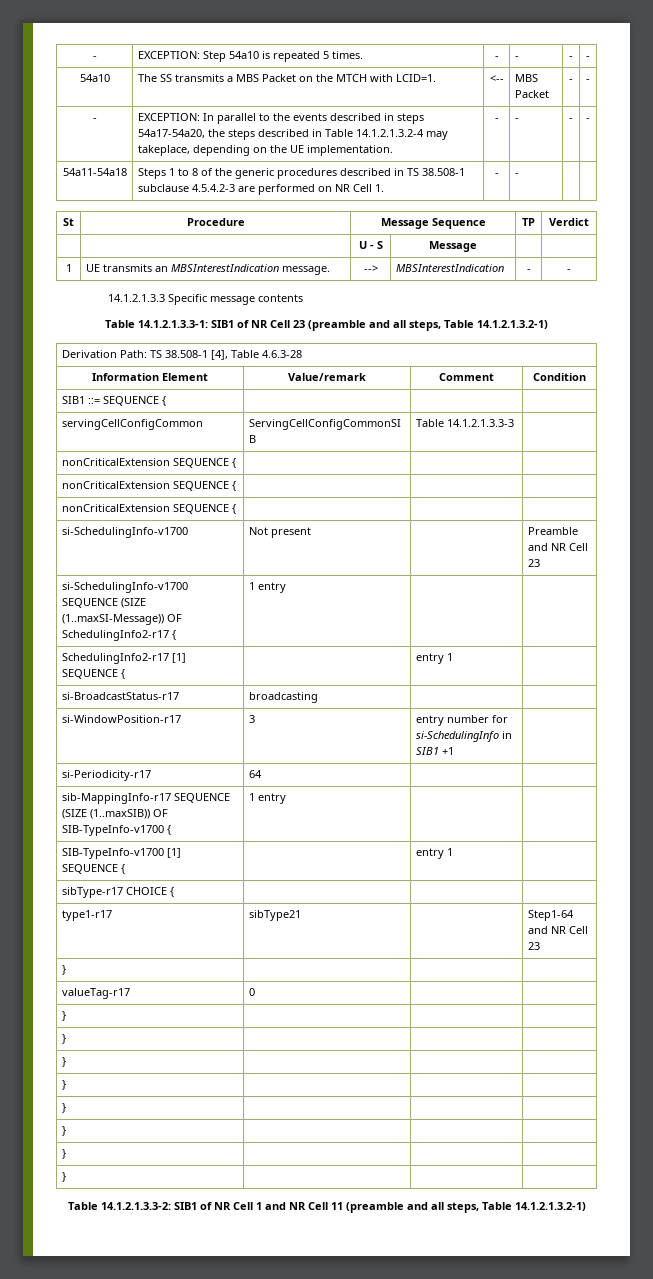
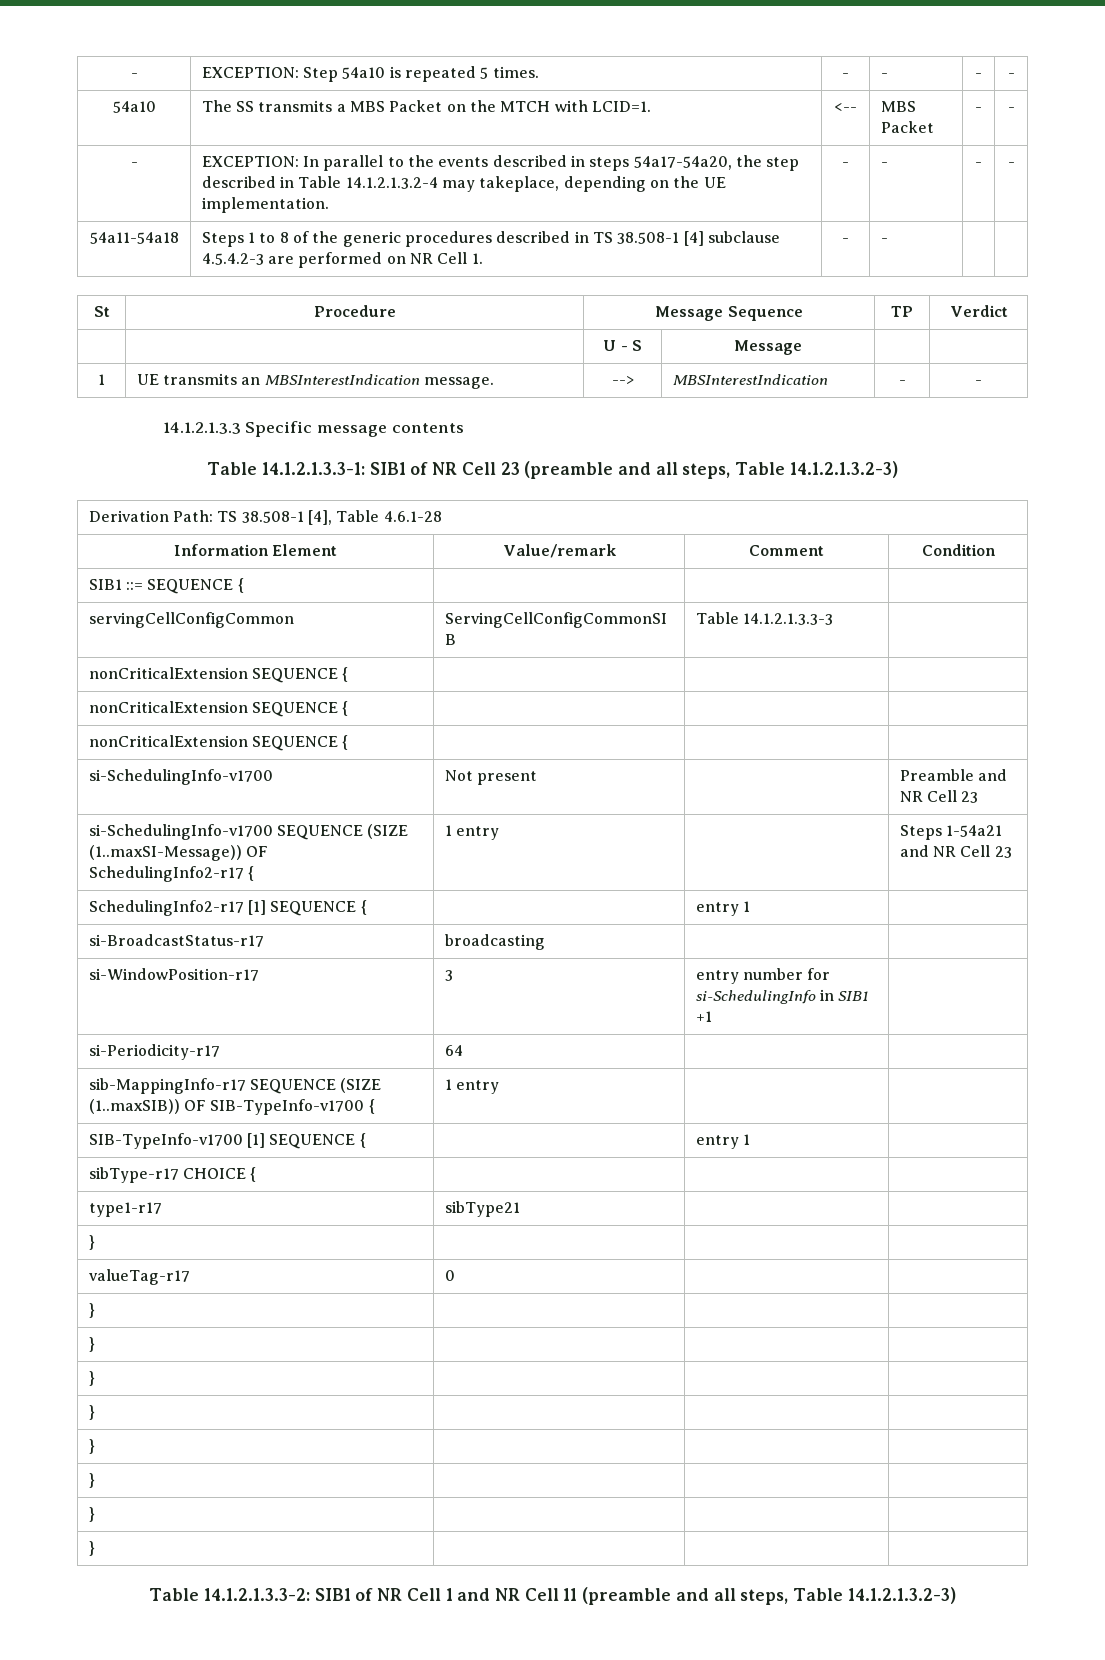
- - | EXCEPTION: In parallel to the events described in steps 54a17-54a20, the steps described in Table 14.1.2.1.3.2-4 may takeplace, depending on the UE implementation. | - | - | - | -
+ - | EXCEPTION: In parallel to the events described in steps 54a17-54a20, the step described in Table 14.1.2.1.3.2-4 may takeplace, depending on the UE implementation. | - | - | - | -
- 54a11-54a18 | Steps 1 to 8 of the generic procedures described in TS 38.508-1 subclause 4.5.4.2-3 are performed on NR Cell 1. | - | - | |
+ 54a11-54a18 | Steps 1 to 8 of the generic procedures described in TS 38.508-1 [4] subclause 4.5.4.2-3 are performed on NR Cell 1. | - | - | |
- Table 14.1.2.1.3.3-1: SIB1 of NR Cell 23 (preamble and all steps, Table 14.1.2.1.3.2-1)
+ Table 14.1.2.1.3.3-1: SIB1 of NR Cell 23 (preamble and all steps, Table 14.1.2.1.3.2-3)
- Derivation Path: TS 38.508-1 [4], Table 4.6.3-28
+ Derivation Path: TS 38.508-1 [4], Table 4.6.1-28
- si-SchedulingInfo-v1700 SEQUENCE (SIZE (1..maxSI-Message)) OF SchedulingInfo2-r17 { | 1 entry | |
+ si-SchedulingInfo-v1700 SEQUENCE (SIZE (1..maxSI-Message)) OF SchedulingInfo2-r17 { | 1 entry | | Steps 1-54a21 and NR Cell 23
- type1-r17 | sibType21 | | Step1-64 and NR Cell 23
+ type1-r17 | sibType21 | |
- Table 14.1.2.1.3.3-2: SIB1 of NR Cell 1 and NR Cell 11 (preamble and all steps, Table 14.1.2.1.3.2-1)
+ Table 14.1.2.1.3.3-2: SIB1 of NR Cell 1 and NR Cell 11 (preamble and all steps, Table 14.1.2.1.3.2-3)

